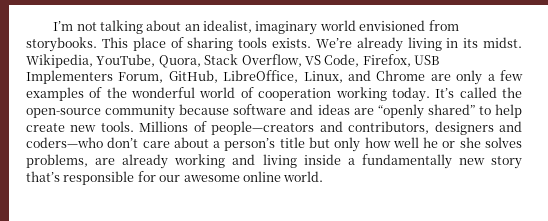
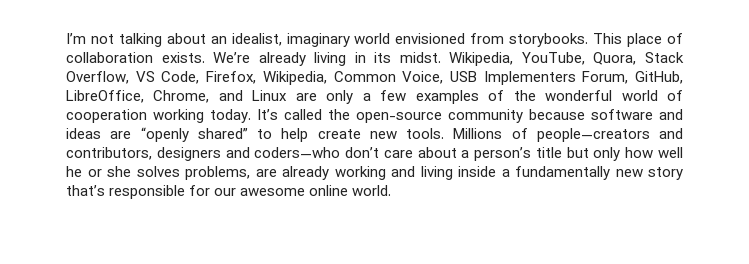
- This place of sharing tools exists.
+ This place of collaboration exists.
- Wikipedia, YouTube, Quora, Stack Overflow, VS Code, Firefox, USB Implementers Forum, GitHub, LibreOffice, Linux, and Chrome are only a few examples of the wonderful world of cooperation working today.
+ Wikipedia, YouTube, Quora, Stack Overflow, VS Code, Firefox, Wikipedia, Common Voice, USB Implementers Forum, GitHub, LibreOffice, Chrome, and Linux are only a few examples of the wonderful world of cooperation working today.

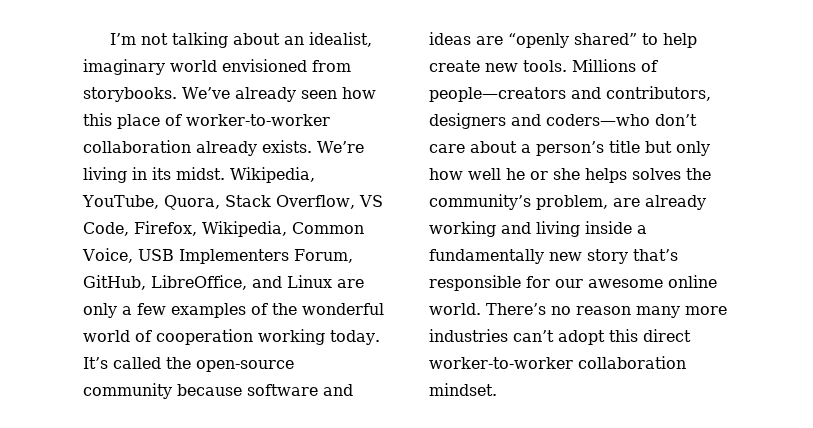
- This place of collaboration exists.
+ We’ve already seen how this place of worker-to-worker collaboration already exists.
- We’re already living in its midst.
+ We’re living in its midst.
- Wikipedia, YouTube, Quora, Stack Overflow, VS Code, Firefox, Wikipedia, Common Voice, USB Implementers Forum, GitHub, LibreOffice, Chrome, and Linux are only a few examples of the wonderful world of cooperation working today.
+ Wikipedia, YouTube, Quora, Stack Overflow, VS Code, Firefox, Wikipedia, Common Voice, USB Implementers Forum, GitHub, LibreOffice, and Linux are only a few examples of the wonderful world of cooperation working today.
- Millions of people—creators and contributors, designers and coders—who don’t care about a person’s title but only how well he or she solves problems, are already working and living inside a fundamentally new story that’s responsible for our awesome online world.
+ Millions of people—creators and contributors, designers and coders—who don’t care about a person’s title but only how well he or she helps solves the community’s problem, are already working and living inside a fundamentally new story that’s responsible for our awesome online world.
+ There’s no reason many more industries can’t adopt this direct worker-to-worker collaboration mindset.

